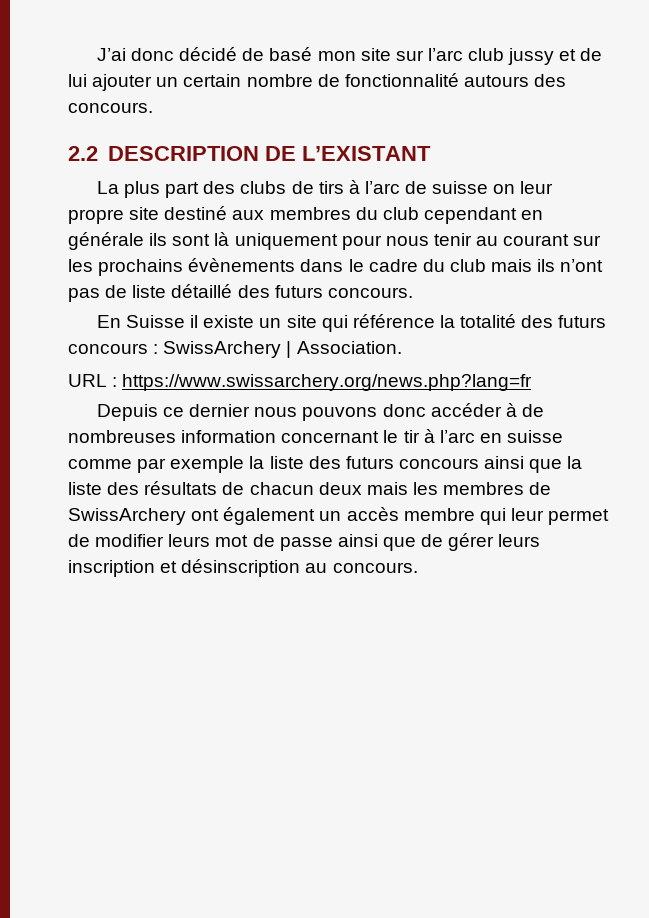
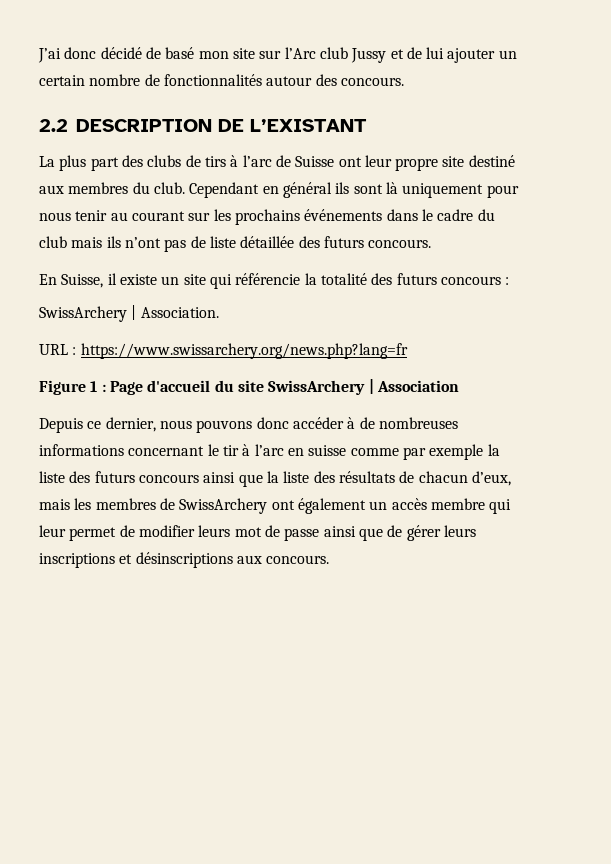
- J’ai donc décidé de basé mon site sur l’arc club jussy et de lui ajouter un certain nombre de fonctionnalité autours des concours.
+ J’ai donc décidé de basé mon site sur l’Arc club Jussy et de lui ajouter un certain nombre de fonctionnalités autour des concours.
- La plus part des clubs de tirs à l’arc de suisse on leur propre site destiné aux membres du club cependant en générale ils sont là uniquement pour nous tenir au courant sur les prochains évènements dans le cadre du club mais ils n’ont pas de liste détaillé des futurs concours.
+ La plus part des clubs de tirs à l’arc de Suisse ont leur propre site destiné aux membres du club. Cependant en général ils sont là uniquement pour nous tenir au courant sur les prochains événements dans le cadre du club mais ils n’ont pas de liste détaillée des futurs concours.
- En Suisse il existe un site qui référence la totalité des futurs concours : SwissArchery | Association.
+ En Suisse, il existe un site qui référencie la totalité des futurs concours :
+ SwissArchery | Association.
+ Figure 1 : Page d'accueil du site SwissArchery | Association
- Depuis ce dernier nous pouvons donc accéder à de nombreuses information concernant le tir à l’arc en suisse comme par exemple la liste des futurs concours ainsi que la liste des résultats de chacun deux mais les membres de SwissArchery ont également un accès membre qui leur permet de modifier leurs mot de passe ainsi que de gérer leurs inscription et désinscription au concours.
+ Depuis ce dernier, nous pouvons donc accéder à de nombreuses informations concernant le tir à l’arc en suisse comme par exemple la liste des futurs concours ainsi que la liste des résultats de chacun d’eux, mais les membres de SwissArchery ont également un accès membre qui leur permet de modifier leurs mot de passe ainsi que de gérer leurs inscriptions et désinscriptions aux concours.

